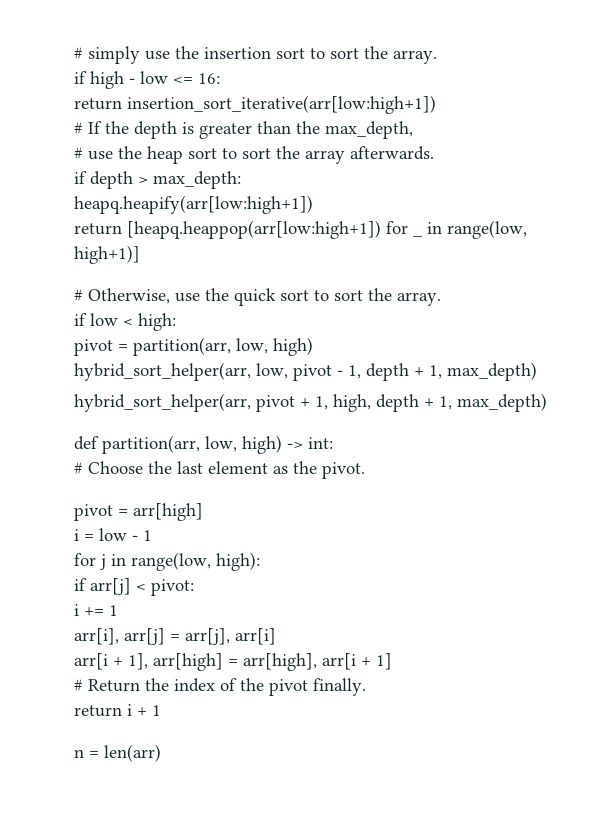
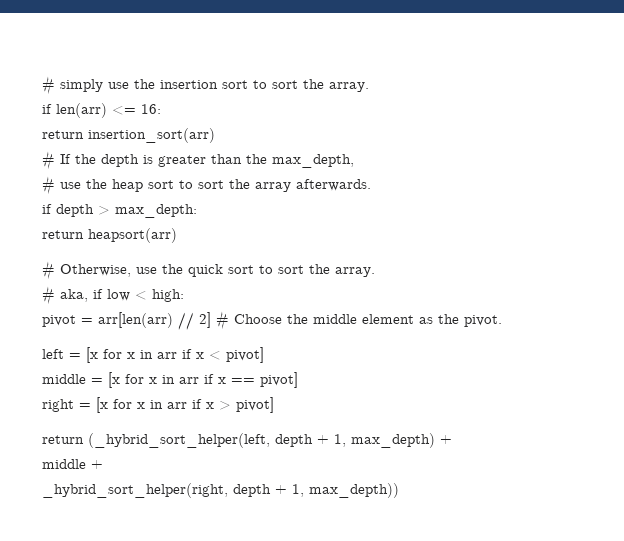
- if high - low <= 16:
+ if len(arr) <= 16:
- return insertion_sort_iterative(arr[low:high+1])
+ return insertion_sort(arr)
- heapq.heapify(arr[low:high+1])
- return [heapq.heappop(arr[low:high+1]) for _ in range(low, high+1)]
+ return heapsort(arr)
- if low < high:
+ # aka, if low < high:
- pivot = partition(arr, low, high)
- hybrid_sort_helper(arr, low, pivot - 1, depth + 1, max_depth)
- hybrid_sort_helper(arr, pivot + 1, high, depth + 1, max_depth)
- def partition(arr, low, high) -> int:
- # Choose the last element as the pivot.
+ pivot = arr[len(arr) // 2] # Choose the middle element as the pivot.
- pivot = arr[high]
- i = low - 1
- for j in range(low, high):
- if arr[j] < pivot:
- i += 1
- arr[i], arr[j] = arr[j], arr[i]
- arr[i + 1], arr[high] = arr[high], arr[i + 1]
- # Return the index of the pivot finally.
- return i + 1
- n = len(arr)
+ left = [x for x in arr if x < pivot]
+ middle = [x for x in arr if x == pivot]
+ right = [x for x in arr if x > pivot]
+ return (_hybrid_sort_helper(left, depth + 1, max_depth) +
+ middle +
+ _hybrid_sort_helper(right, depth + 1, max_depth))

